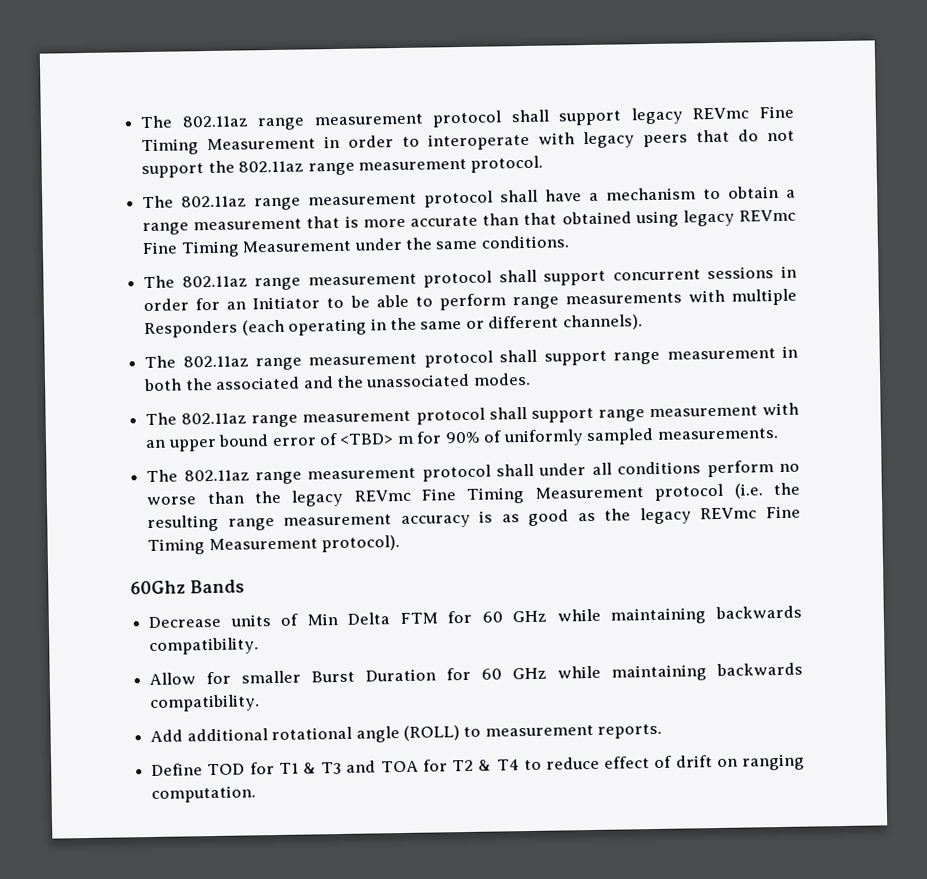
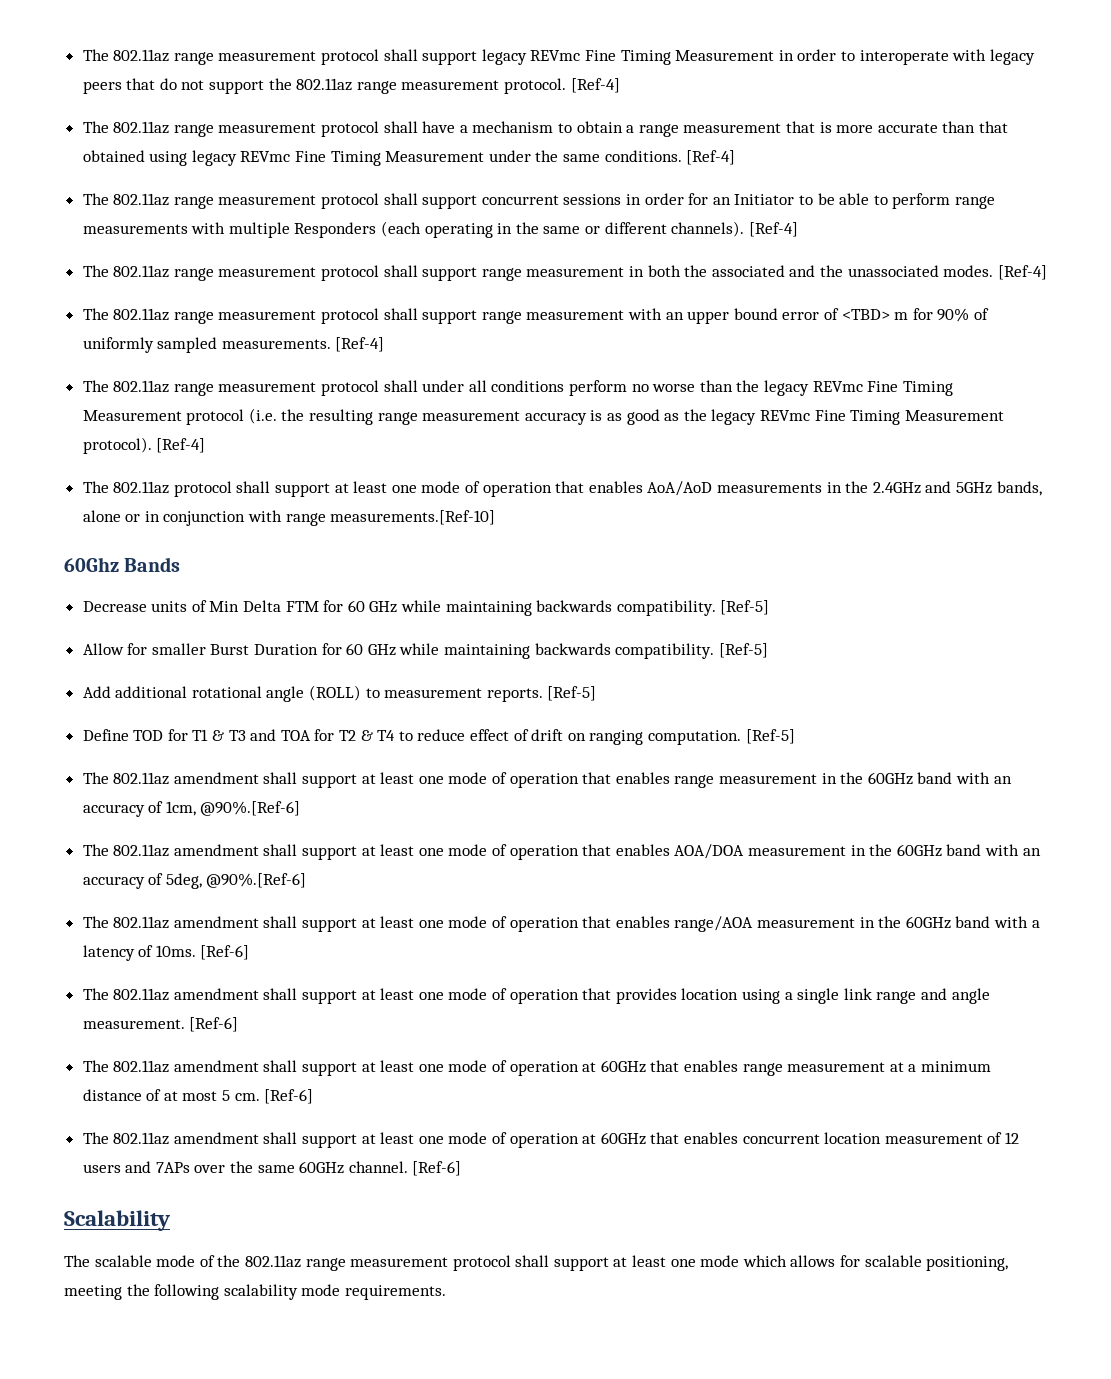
- The 802.11az range measurement protocol shall support legacy REVmc Fine Timing Measurement in order to interoperate with legacy peers that do not support the 802.11az range measurement protocol.
+ The 802.11az range measurement protocol shall support legacy REVmc Fine Timing Measurement in order to interoperate with legacy peers that do not support the 802.11az range measurement protocol. [Ref-4]
- The 802.11az range measurement protocol shall have a mechanism to obtain a range measurement that is more accurate than that obtained using legacy REVmc Fine Timing Measurement under the same conditions.
+ The 802.11az range measurement protocol shall have a mechanism to obtain a range measurement that is more accurate than that obtained using legacy REVmc Fine Timing Measurement under the same conditions. [Ref-4]
- The 802.11az range measurement protocol shall support concurrent sessions in order for an Initiator to be able to perform range measurements with multiple Responders (each operating in the same or different channels).
+ The 802.11az range measurement protocol shall support concurrent sessions in order for an Initiator to be able to perform range measurements with multiple Responders (each operating in the same or different channels). [Ref-4]
- The 802.11az range measurement protocol shall support range measurement in both the associated and the unassociated modes.
+ The 802.11az range measurement protocol shall support range measurement in both the associated and the unassociated modes. [Ref-4]
- The 802.11az range measurement protocol shall support range measurement with an upper bound error of <TBD> m for 90% of uniformly sampled measurements.
+ The 802.11az range measurement protocol shall support range measurement with an upper bound error of <TBD> m for 90% of uniformly sampled measurements. [Ref-4]
- The 802.11az range measurement protocol shall under all conditions perform no worse than the legacy REVmc Fine Timing Measurement protocol (i.e. the resulting range measurement accuracy is as good as the legacy REVmc Fine Timing Measurement protocol).
+ The 802.11az range measurement protocol shall under all conditions perform no worse than the legacy REVmc Fine Timing Measurement protocol (i.e. the resulting range measurement accuracy is as good as the legacy REVmc Fine Timing Measurement protocol). [Ref-4]
+ The 802.11az protocol shall support at least one mode of operation that enables AoA/AoD measurements in the 2.4GHz and 5GHz bands, alone or in conjunction with range measurements.[Ref-10]
- Decrease units of Min Delta FTM for 60 GHz while maintaining backwards compatibility.
+ Decrease units of Min Delta FTM for 60 GHz while maintaining backwards compatibility. [Ref-5]
- Allow for smaller Burst Duration for 60 GHz while maintaining backwards compatibility.
+ Allow for smaller Burst Duration for 60 GHz while maintaining backwards compatibility. [Ref-5]
- Add additional rotational angle (ROLL) to measurement reports.
+ Add additional rotational angle (ROLL) to measurement reports. [Ref-5]
- Define TOD for T1 & T3 and TOA for T2 & T4 to reduce effect of drift on ranging computation.
+ Define TOD for T1 & T3 and TOA for T2 & T4 to reduce effect of drift on ranging computation. [Ref-5]
+ The 802.11az amendment shall support at least one mode of operation that enables range measurement in the 60GHz band with an accuracy of 1cm, @90%.[Ref-6]
+ The 802.11az amendment shall support at least one mode of operation that enables AOA/DOA measurement in the 60GHz band with an accuracy of 5deg, @90%.[Ref-6]
+ The 802.11az amendment shall support at least one mode of operation that enables range/AOA measurement in the 60GHz band with a latency of 10ms. [Ref-6]
+ The 802.11az amendment shall support at least one mode of operation that provides location using a single link range and angle measurement. [Ref-6]
+ The 802.11az amendment shall support at least one mode of operation at 60GHz that enables range measurement at a minimum distance of at most 5 cm. [Ref-6]
+ The 802.11az amendment shall support at least one mode of operation at 60GHz that enables concurrent location measurement of 12 users and 7APs over the same 60GHz channel. [Ref-6]
+ Scalability
+ The scalable mode of the 802.11az range measurement protocol shall support at least one mode which allows for scalable positioning, meeting the following scalability mode requirements.

